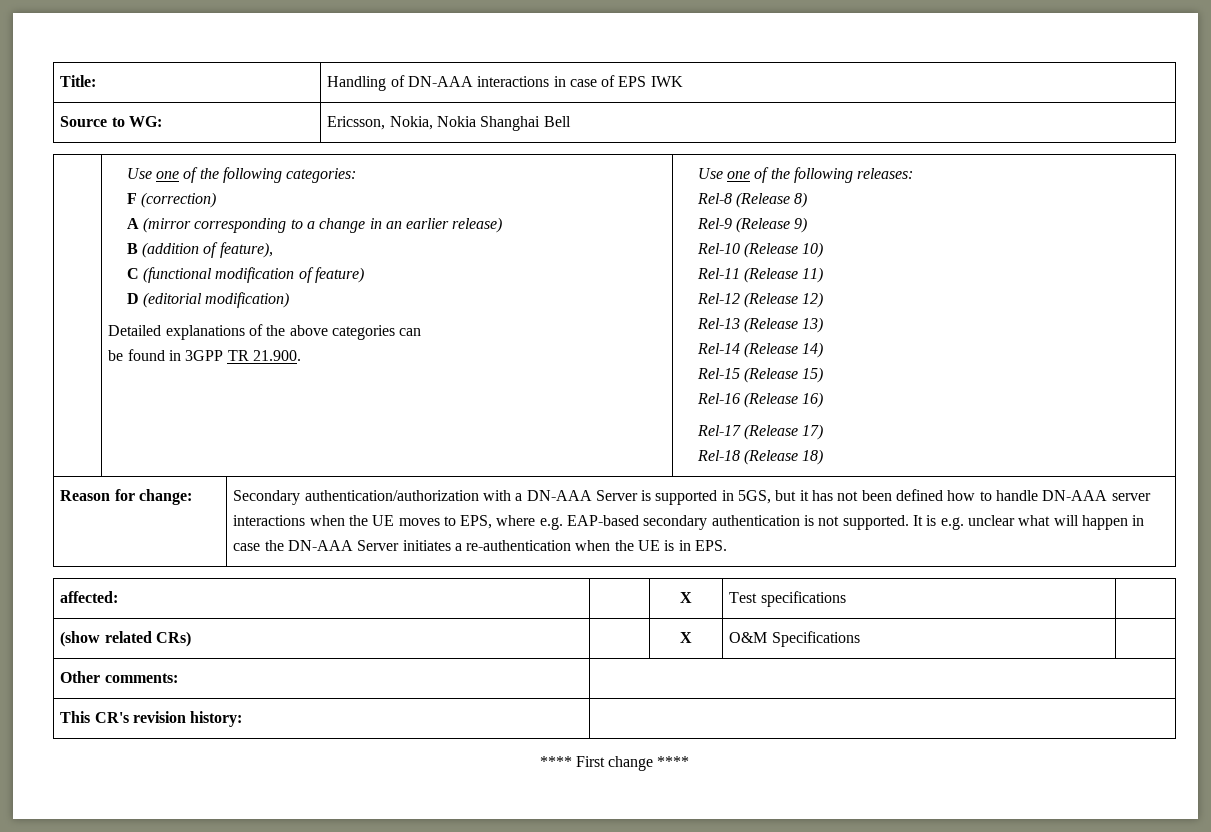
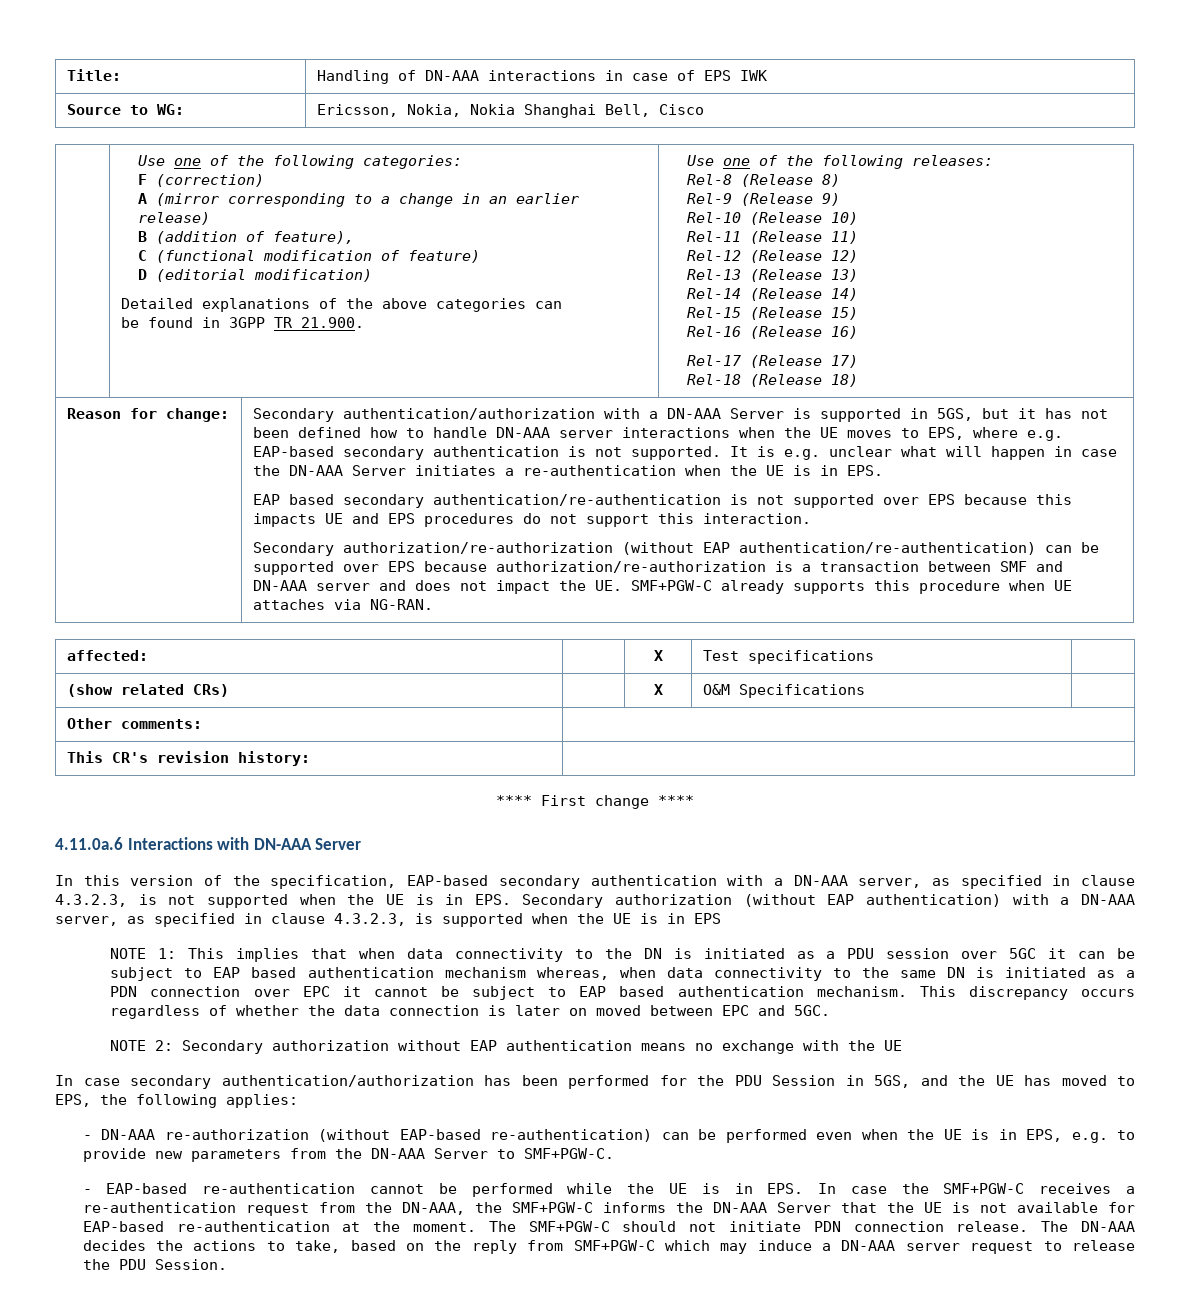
- Source to WG: | Ericsson, Nokia, Nokia Shanghai Bell
+ Source to WG: | Ericsson, Nokia, Nokia Shanghai Bell, Cisco
+ EAP based secondary authentication/re-authentication is not supported over EPS because this impacts UE and EPS procedures do not support this interaction.
+ Secondary authorization/re-authorization (without EAP authentication/re-authentication) can be supported over EPS because authorization/re-authorization is a transaction between SMF and DN-AAA server and does not impact the UE. SMF+PGW-C already supports this procedure when UE attaches via NG-RAN.
+ 4.11.0a.6 Interactions with DN-AAA Server
+ In this version of the specification, EAP-based secondary authentication with a DN-AAA server, as specified in clause 4.3.2.3, is not supported when the UE is in EPS. Secondary authorization (without EAP authentication) with a DN-AAA server, as specified in clause 4.3.2.3, is supported when the UE is in EPS
+ NOTE 1: This implies that when data connectivity to the DN is initiated as a PDU session over 5GC it can be subject to EAP based authentication mechanism whereas, when data connectivity to the same DN is initiated as a PDN connection over EPC it cannot be subject to EAP based authentication mechanism. This discrepancy occurs regardless of whether the data connection is later on moved between EPC and 5GC.
+ NOTE 2: Secondary authorization without EAP authentication means no exchange with the UE
+ In case secondary authentication/authorization has been performed for the PDU Session in 5GS, and the UE has moved to EPS, the following applies:
+ - DN-AAA re-authorization (without EAP-based re-authentication) can be performed even when the UE is in EPS, e.g. to provide new parameters from the DN-AAA Server to SMF+PGW-C.
+ - EAP-based re-authentication cannot be performed while the UE is in EPS. In case the SMF+PGW-C receives a re-authentication request from the DN-AAA, the SMF+PGW-C informs the DN-AAA Server that the UE is not available for EAP-based re-authentication at the moment. The SMF+PGW-C should not initiate PDN connection release. The DN-AAA decides the actions to take, based on the reply from SMF+PGW-C which may induce a DN-AAA server request to release the PDU Session.

